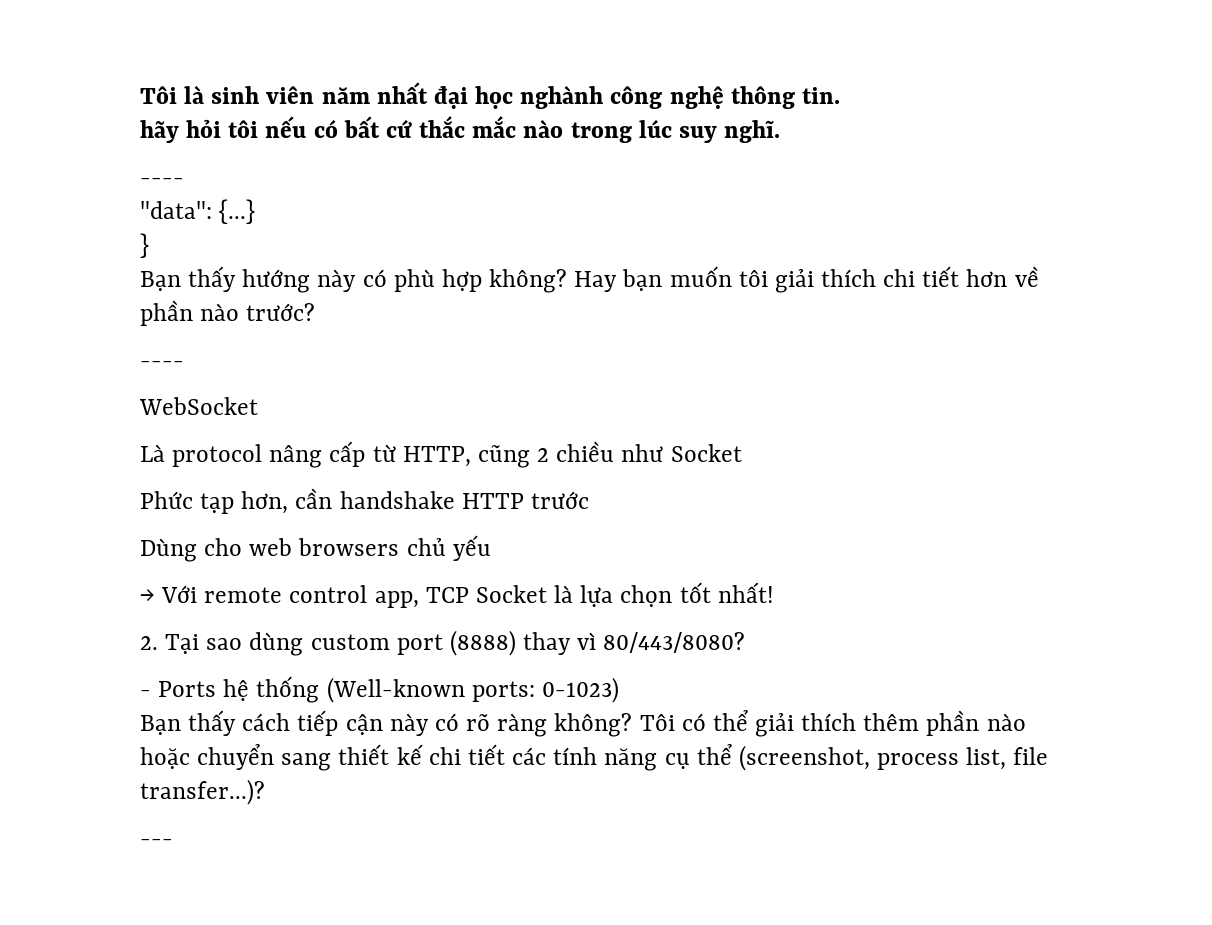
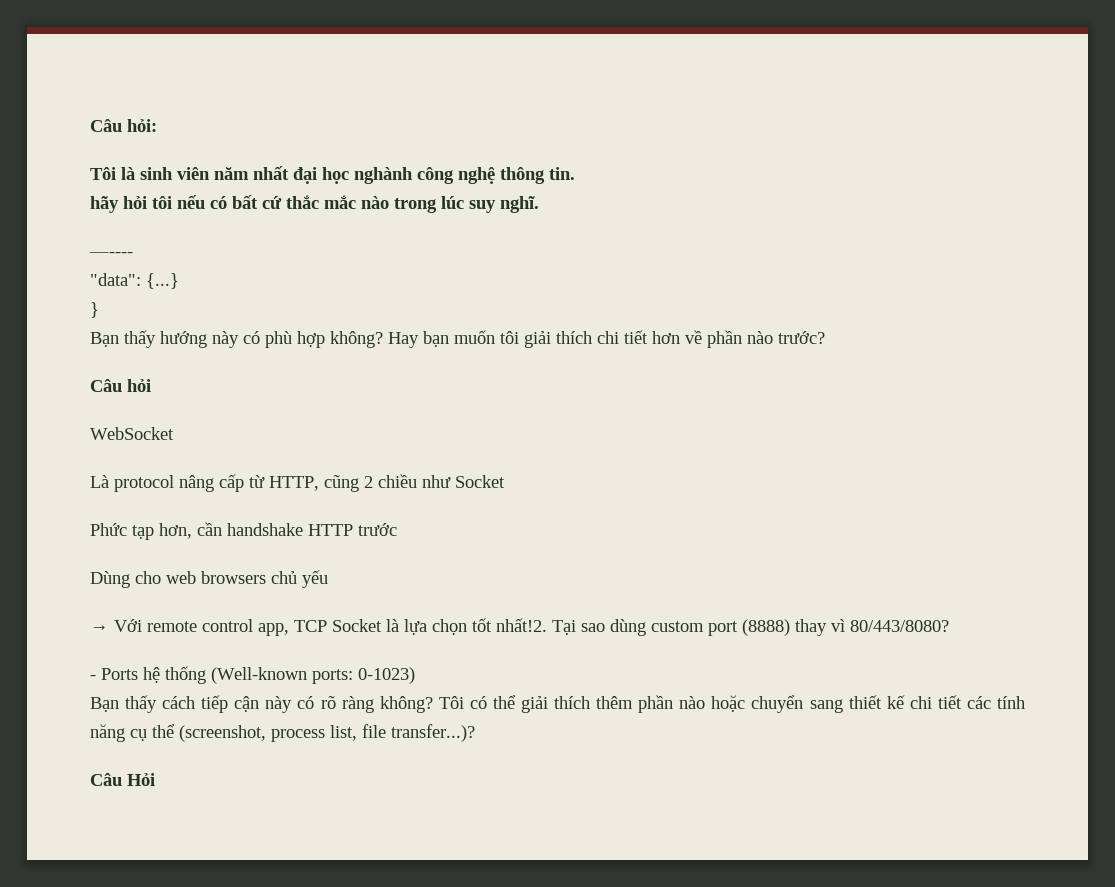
+ Câu hỏi:
  hãy hỏi tôi nếu có bất cứ thắc mắc nào trong lúc suy nghĩ.
- ----
+ —----
  Hay bạn muốn tôi giải thích chi tiết hơn về phần nào trước?
- ----
+ Câu hỏi
- → Với remote control app, TCP Socket là lựa chọn tốt nhất!
- 2. Tại sao dùng custom port (8888) thay vì 80/443/8080?
+ → Với remote control app, TCP Socket là lựa chọn tốt nhất!2. Tại sao dùng custom port (8888) thay vì 80/443/8080?
- ---
+ Câu Hỏi

